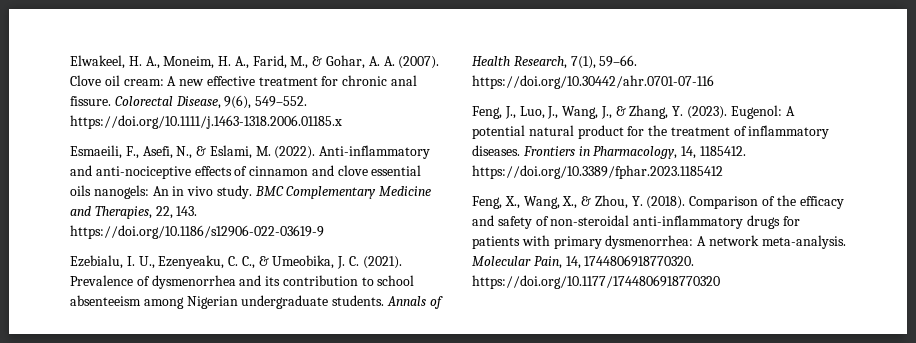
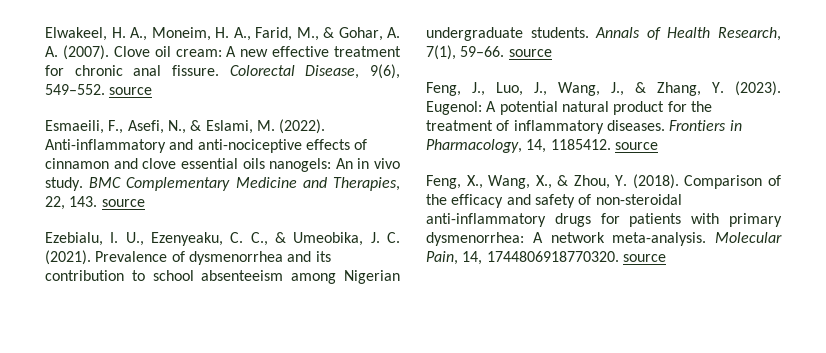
- Colorectal Disease, 9(6), 549–552. https://doi.org/10.1111/j.1463-1318.2006.01185.x
+ Colorectal Disease, 9(6), 549–552. source
- BMC Complementary Medicine and Therapies, 22, 143. https://doi.org/10.1186/s12906-022-03619-9
+ BMC Complementary Medicine and Therapies, 22, 143. source
- Annals of Health Research, 7(1), 59–66. https://doi.org/10.30442/ahr.0701-07-116
+ Annals of Health Research, 7(1), 59–66. source
- Frontiers in Pharmacology, 14, 1185412. https://doi.org/10.3389/fphar.2023.1185412
+ Frontiers in Pharmacology, 14, 1185412. source
- Molecular Pain, 14, 1744806918770320. https://doi.org/10.1177/1744806918770320
+ Molecular Pain, 14, 1744806918770320. source

